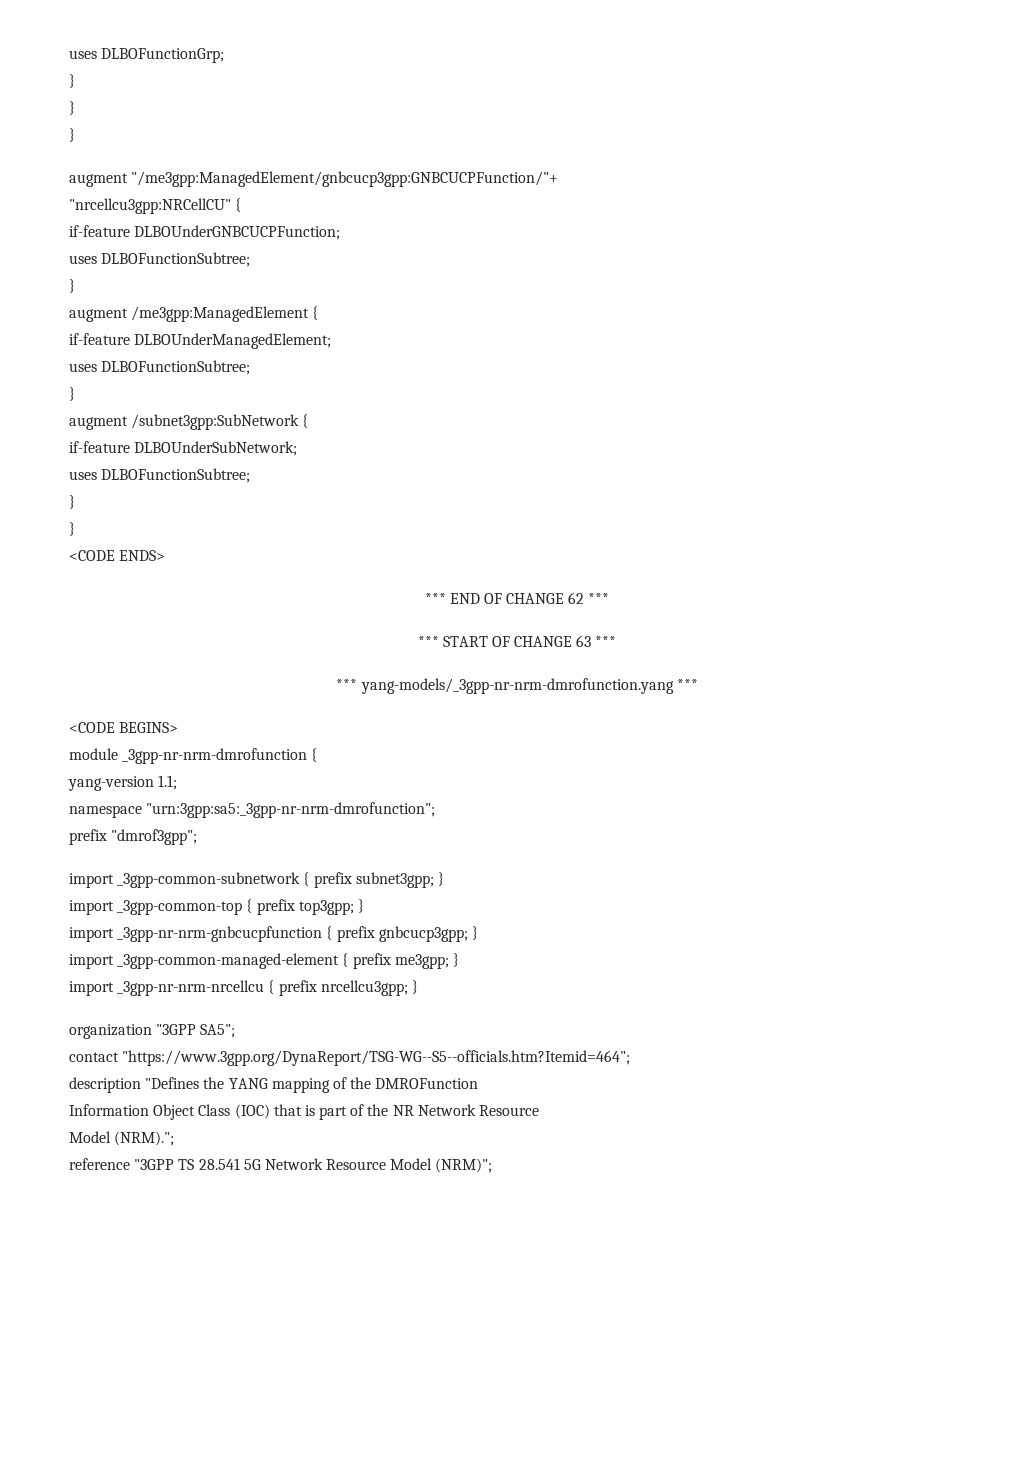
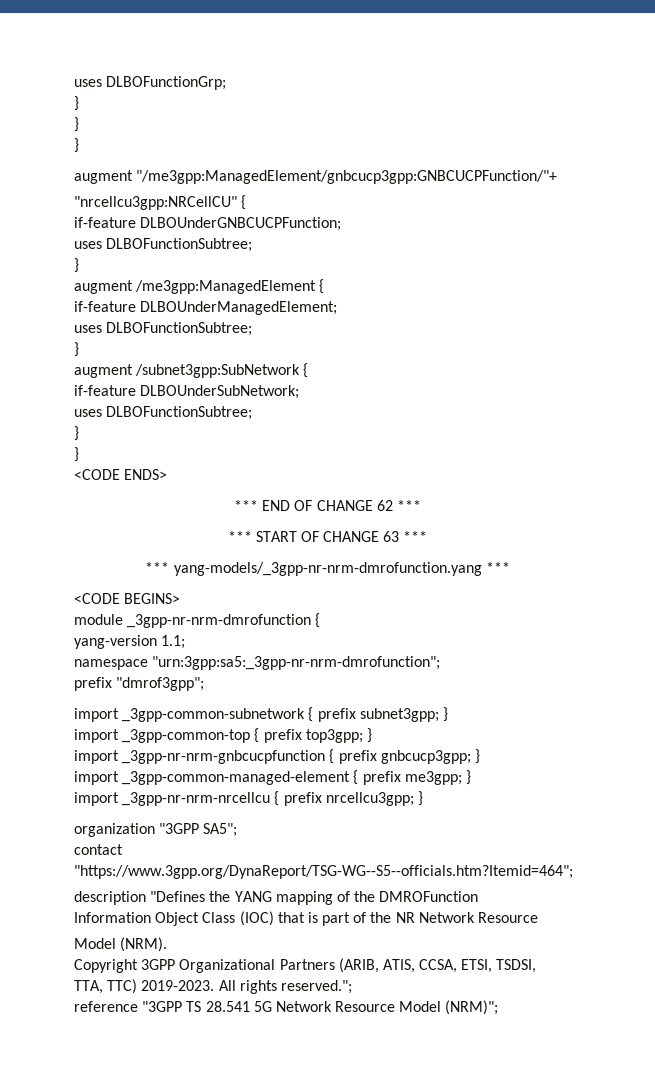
- Model (NRM).";
+ Model (NRM).
+ Copyright 3GPP Organizational Partners (ARIB, ATIS, CCSA, ETSI, TSDSI,
+ TTA, TTC) 2019-2023. All rights reserved.";

